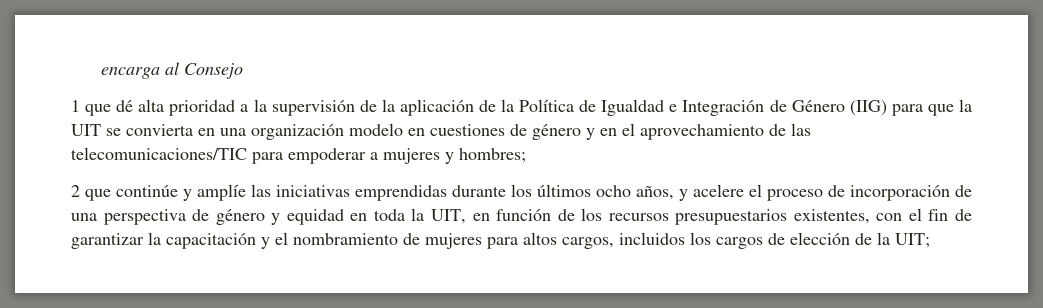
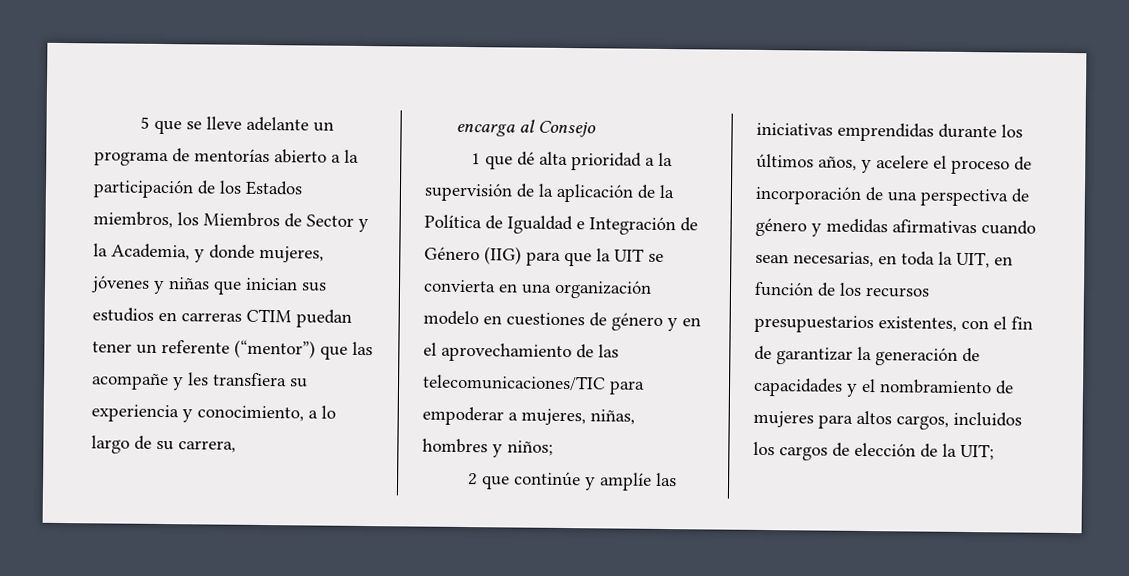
+ 5 que se lleve adelante un programa de mentorías abierto a la participación de los Estados miembros, los Miembros de Sector y la Academia, y donde mujeres, jóvenes y niñas que inician sus estudios en carreras CTIM puedan tener un referente (“mentor”) que las acompañe y les transfiera su experiencia y conocimiento, a lo largo de su carrera,
- 1 que dé alta prioridad a la supervisión de la aplicación de la Política de Igualdad e Integración de Género (IIG) para que la UIT se convierta en una organización modelo en cuestiones de género y en el aprovechamiento de las telecomunicaciones/TIC para empoderar a mujeres y hombres;
+ 1 que dé alta prioridad a la supervisión de la aplicación de la Política de Igualdad e Integración de Género (IIG) para que la UIT se convierta en una organización modelo en cuestiones de género y en el aprovechamiento de las telecomunicaciones/TIC para empoderar a mujeres, niñas, hombres y niños;
- 2 que continúe y amplíe las iniciativas emprendidas durante los últimos ocho años, y acelere el proceso de incorporación de una perspectiva de género y equidad en toda la UIT, en función de los recursos presupuestarios existentes, con el fin de garantizar la capacitación y el nombramiento de mujeres para altos cargos, incluidos los cargos de elección de la UIT;
+ 2 que continúe y amplíe las iniciativas emprendidas durante los últimos años, y acelere el proceso de incorporación de una perspectiva de género y medidas afirmativas cuando sean necesarias, en toda la UIT, en función de los recursos presupuestarios existentes, con el fin de garantizar la generación de capacidades y el nombramiento de mujeres para altos cargos, incluidos los cargos de elección de la UIT;

